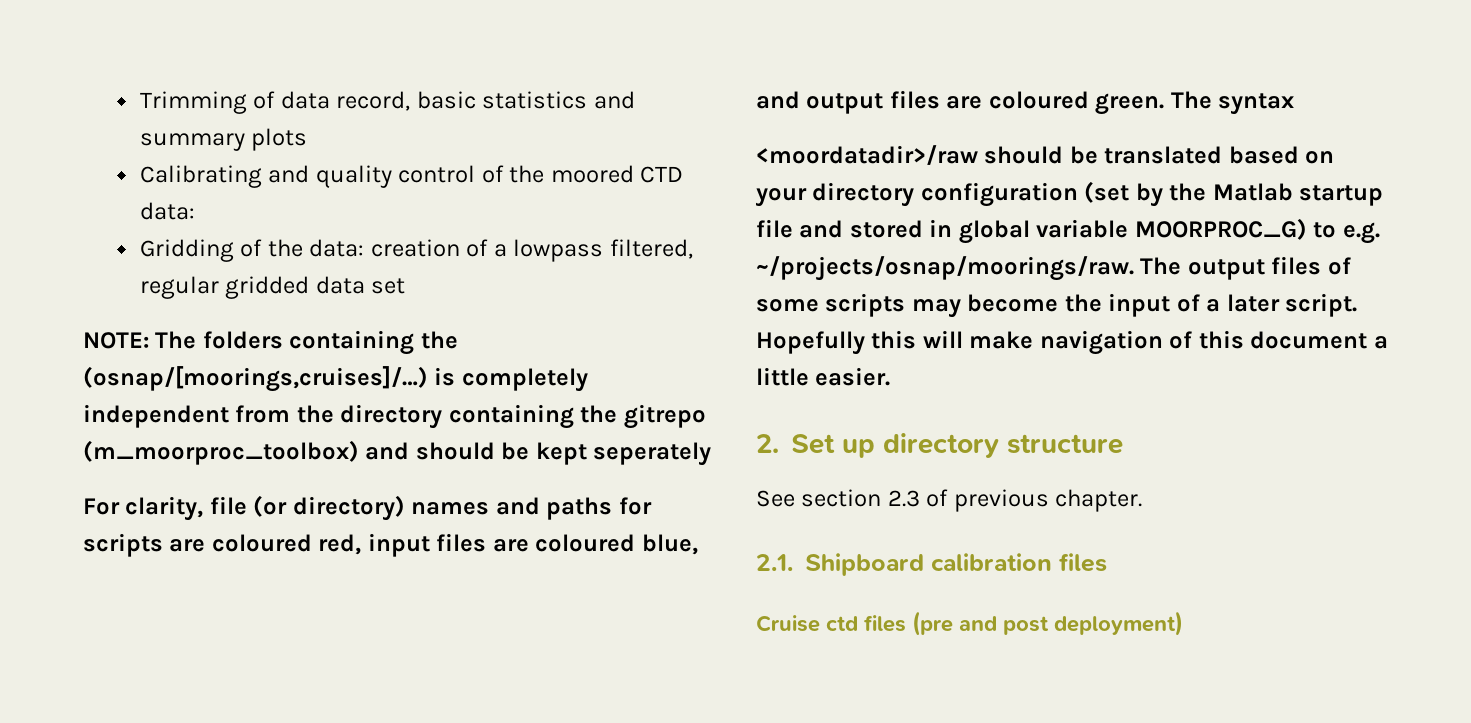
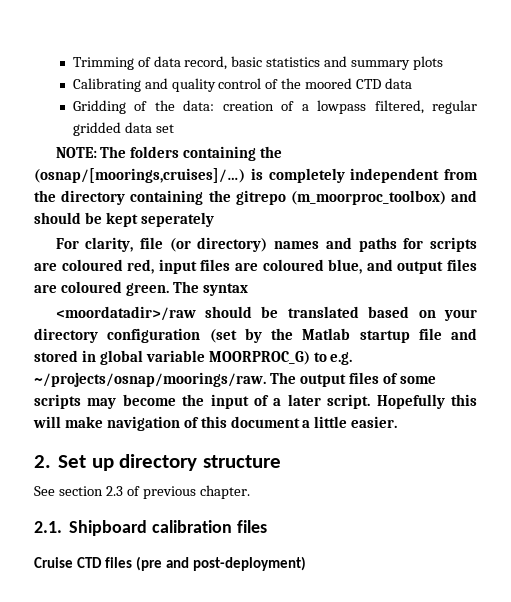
- Calibrating and quality control of the moored CTD data:
+ Calibrating and quality control of the moored CTD data
- Cruise ctd files (pre and post deployment)
+ Cruise CTD files (pre and post-deployment)

